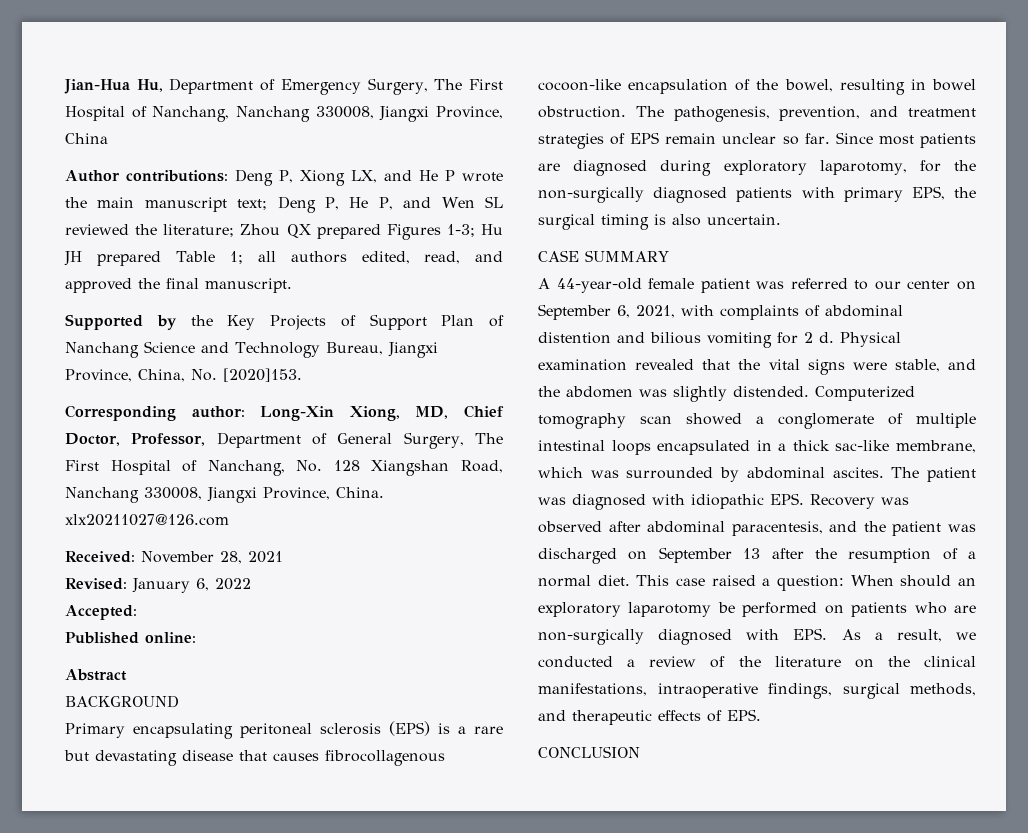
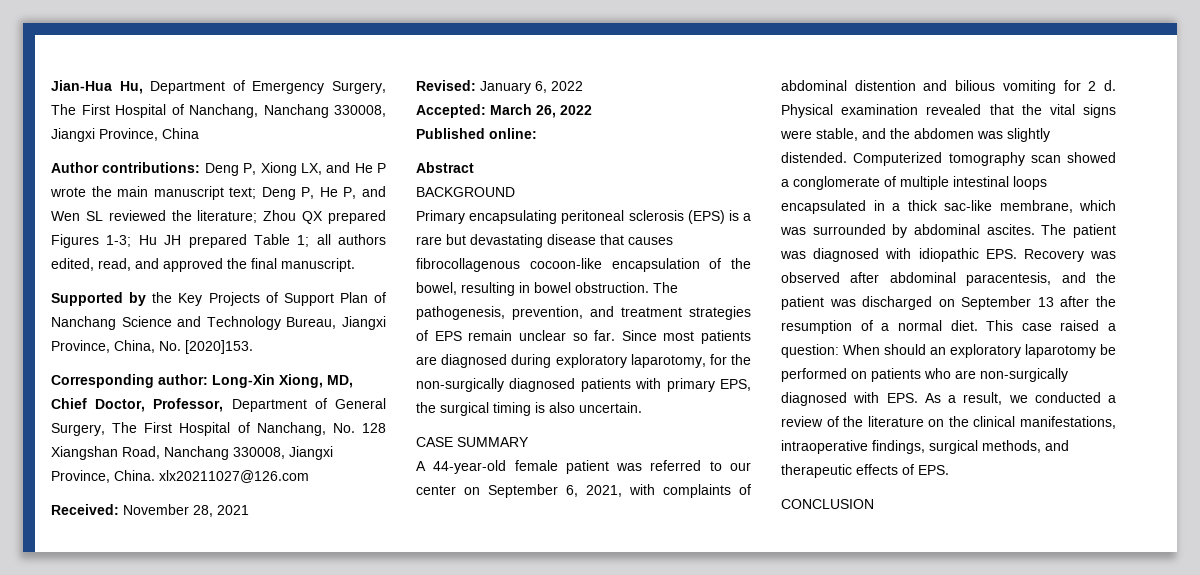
- Accepted:
+ Accepted: March 26, 2022

